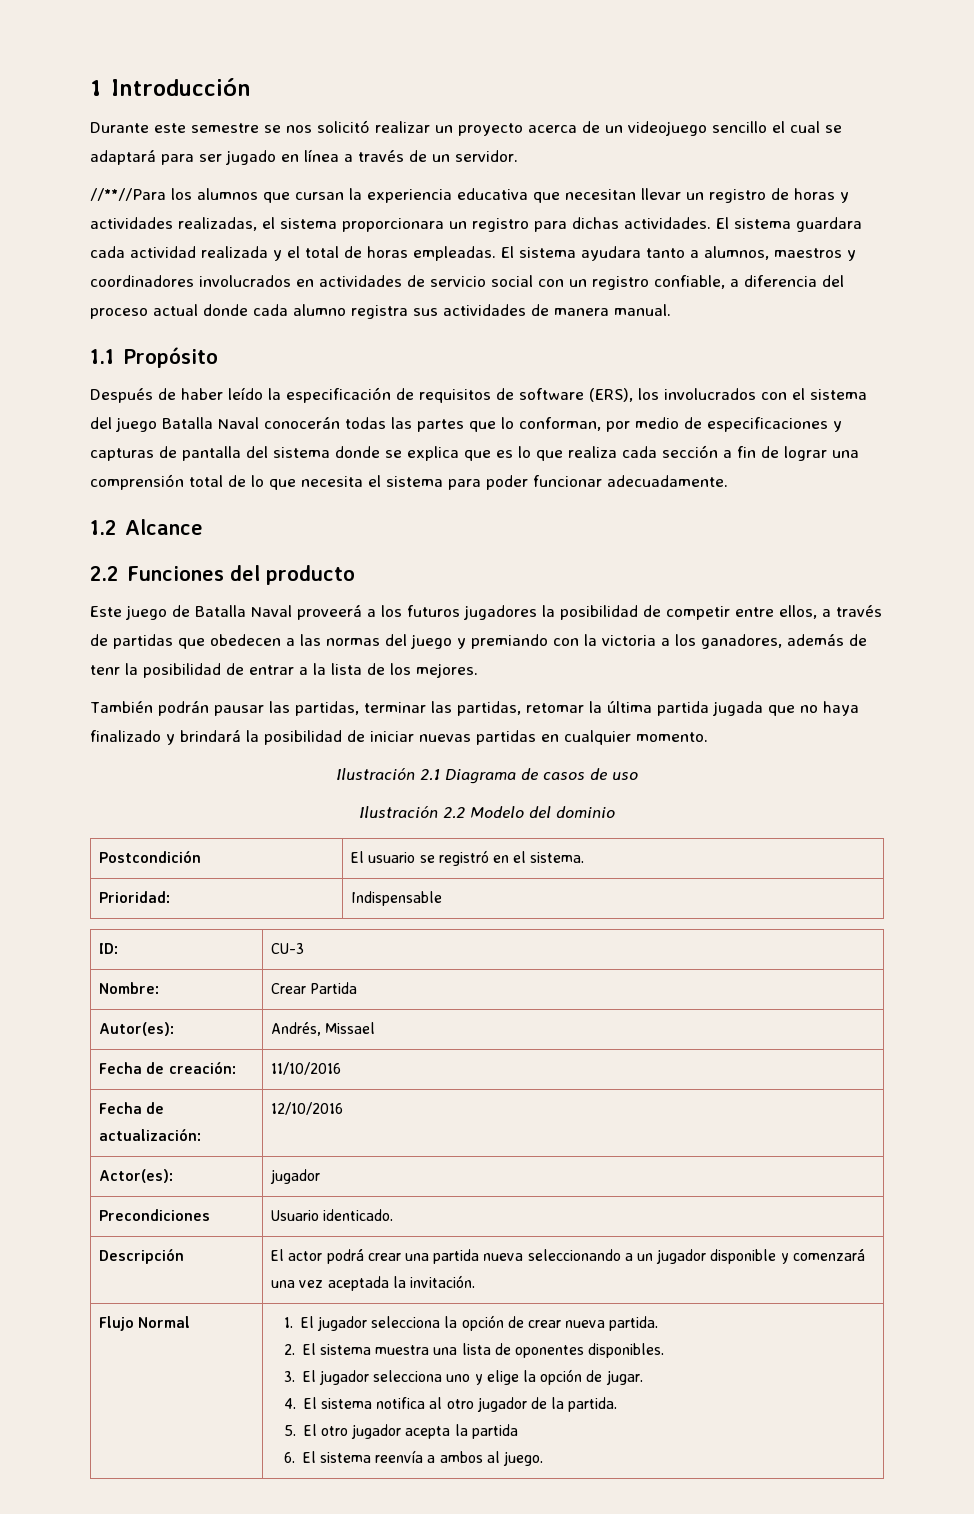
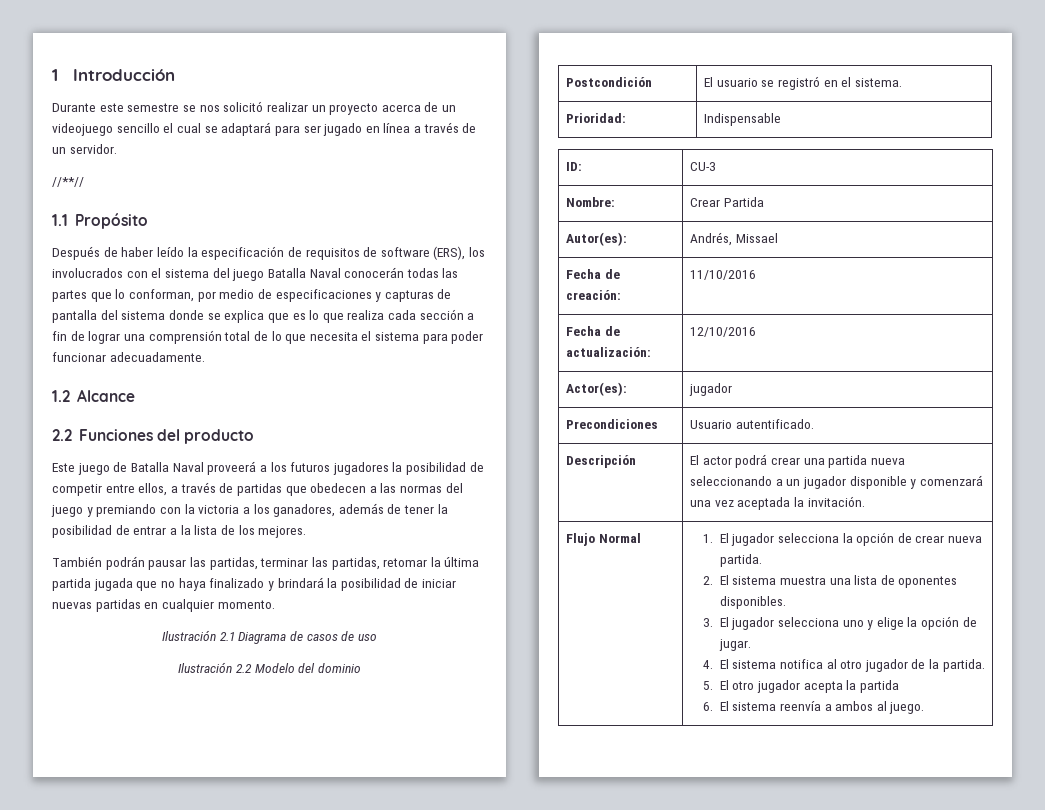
- //**//Para los alumnos que cursan la experiencia educativa que necesitan llevar un registro de horas y actividades realizadas, el sistema proporcionara un registro para dichas actividades. El sistema guardara cada actividad realizada y el total de horas empleadas. El sistema ayudara tanto a alumnos, maestros y coordinadores involucrados en actividades de servicio social con un registro confiable, a diferencia del proceso actual donde cada alumno registra sus actividades de manera manual.
+ //**//
- Este juego de Batalla Naval proveerá a los futuros jugadores la posibilidad de competir entre ellos, a través de partidas que obedecen a las normas del juego y premiando con la victoria a los ganadores, además de tenr la posibilidad de entrar a la lista de los mejores.
+ Este juego de Batalla Naval proveerá a los futuros jugadores la posibilidad de competir entre ellos, a través de partidas que obedecen a las normas del juego y premiando con la victoria a los ganadores, además de tener la posibilidad de entrar a la lista de los mejores.
- Precondiciones | Usuario identicado.
+ Precondiciones | Usuario autentificado.

